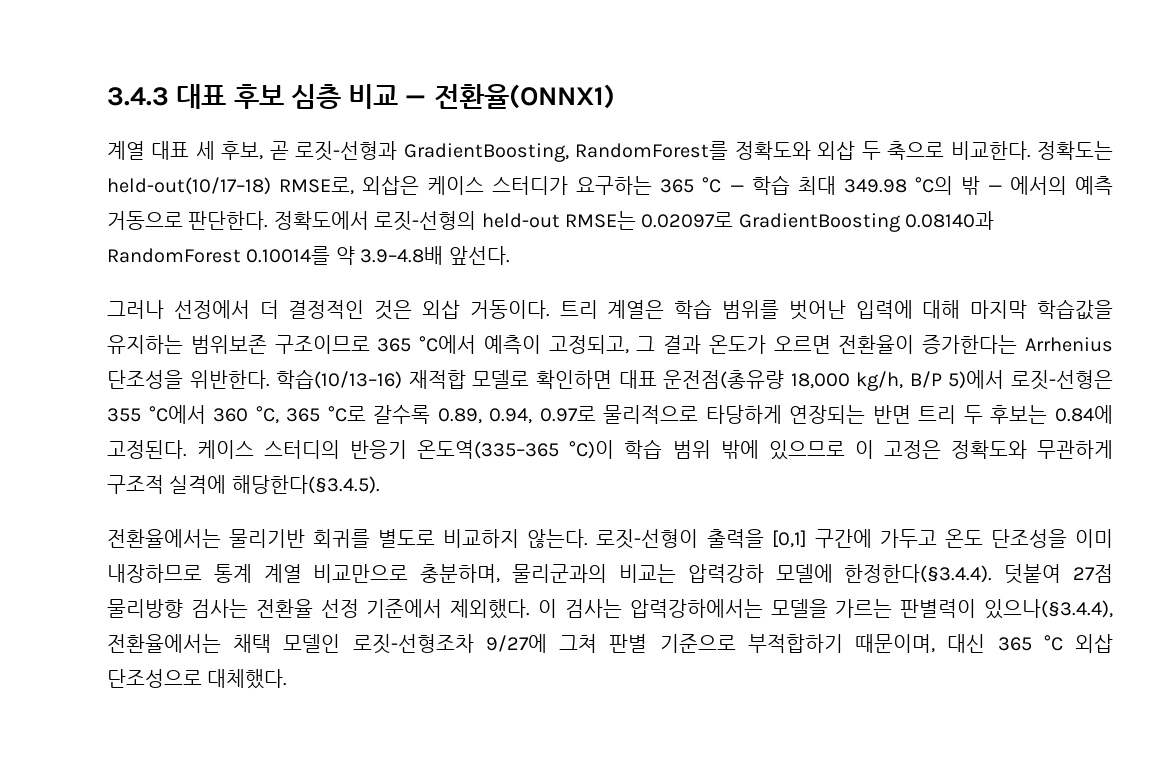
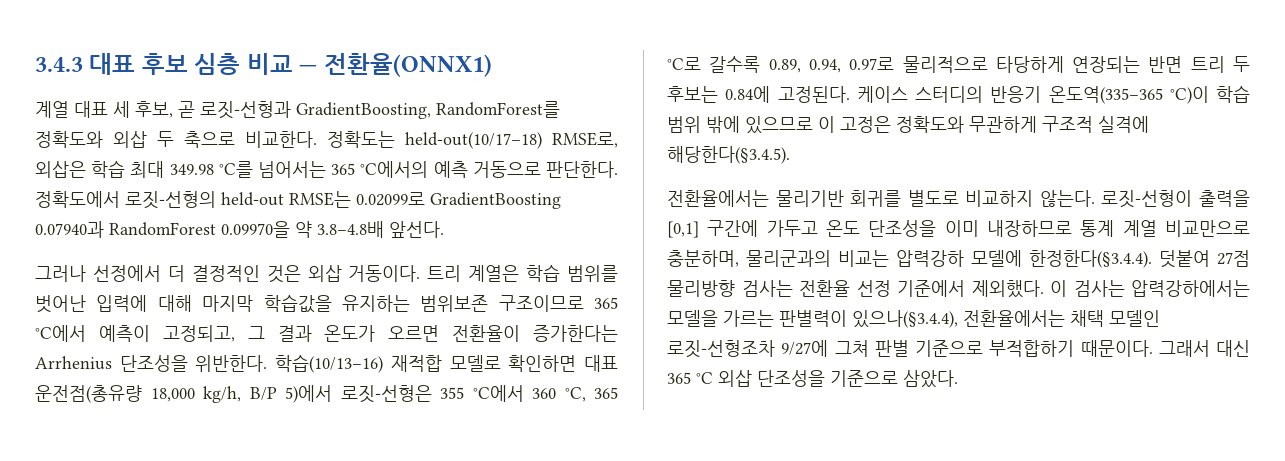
- 정확도는 held-out(10/17–18) RMSE로, 외삽은 케이스 스터디가 요구하는 365 °C — 학습 최대 349.98 °C의 밖 — 에서의 예측 거동으로 판단한다.
+ 정확도는 held-out(10/17–18) RMSE로, 외삽은 학습 최대 349.98 °C를 넘어서는 365 °C에서의 예측 거동으로 판단한다.
- 정확도에서 로짓-선형의 held-out RMSE는 0.02097로 GradientBoosting 0.08140과 RandomForest 0.10014를 약 3.9–4.8배 앞선다.
+ 정확도에서 로짓-선형의 held-out RMSE는 0.02099로 GradientBoosting 0.07940과 RandomForest 0.09970을 약 3.8–4.8배 앞선다.
- 이 검사는 압력강하에서는 모델을 가르는 판별력이 있으나(§3.4.4), 전환율에서는 채택 모델인 로짓-선형조차 9/27에 그쳐 판별 기준으로 부적합하기 때문이며, 대신 365 °C 외삽 단조성으로 대체했다.
+ 이 검사는 압력강하에서는 모델을 가르는 판별력이 있으나(§3.4.4), 전환율에서는 채택 모델인 로짓-선형조차 9/27에 그쳐 판별 기준으로 부적합하기 때문이다. 그래서 대신 365 °C 외삽 단조성을 기준으로 삼았다.

